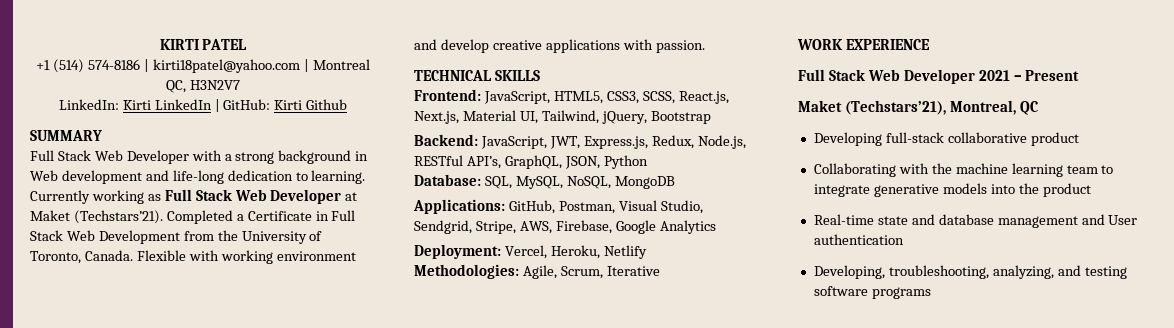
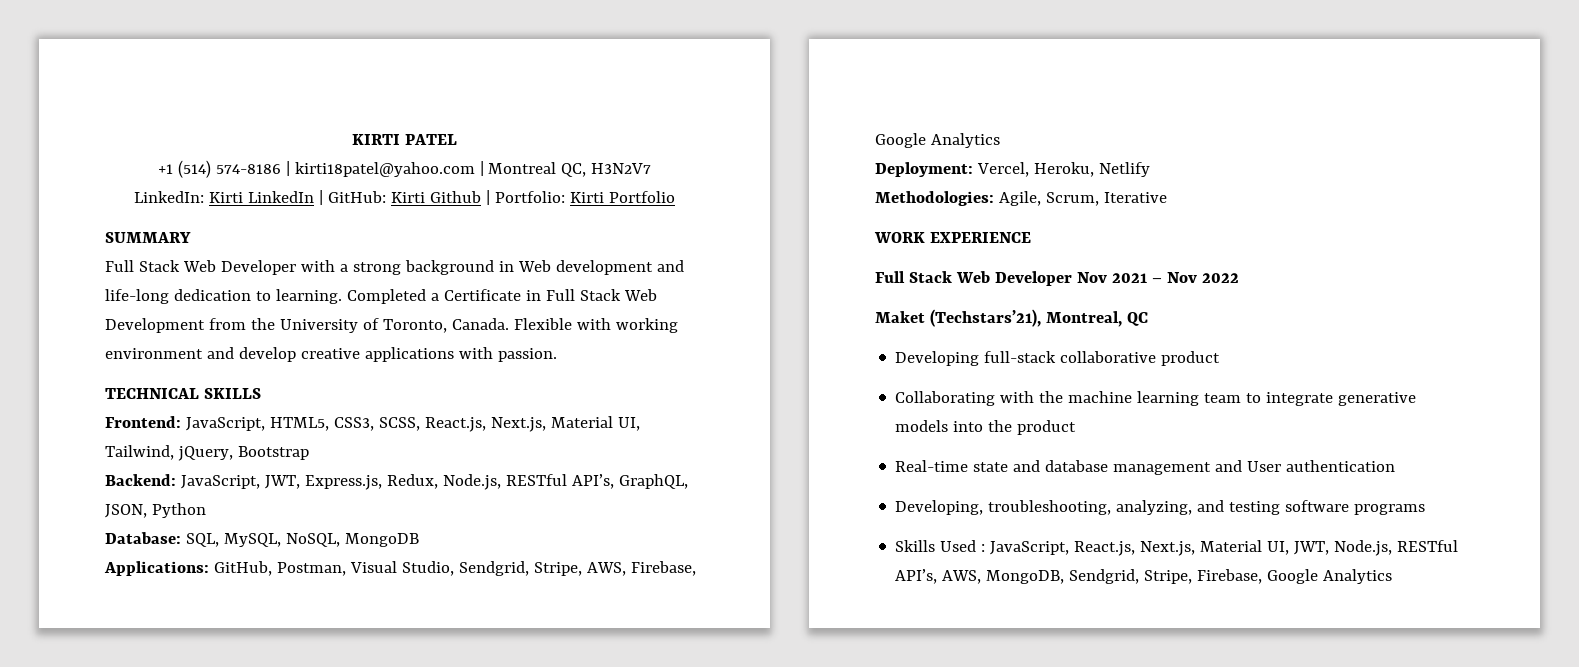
- LinkedIn: Kirti LinkedIn | GitHub: Kirti Github
+ LinkedIn: Kirti LinkedIn | GitHub: Kirti Github | Portfolio: Kirti Portfolio
- Currently working as Full Stack Web Developer at Maket (Techstars’21).
- Full Stack Web Developer 2021 – Present
+ Full Stack Web Developer Nov 2021 – Nov 2022
+ Skills Used : JavaScript, React.js, Next.js, Material UI, JWT, Node.js, RESTful API’s, AWS, MongoDB, Sendgrid, Stripe, Firebase, Google Analytics

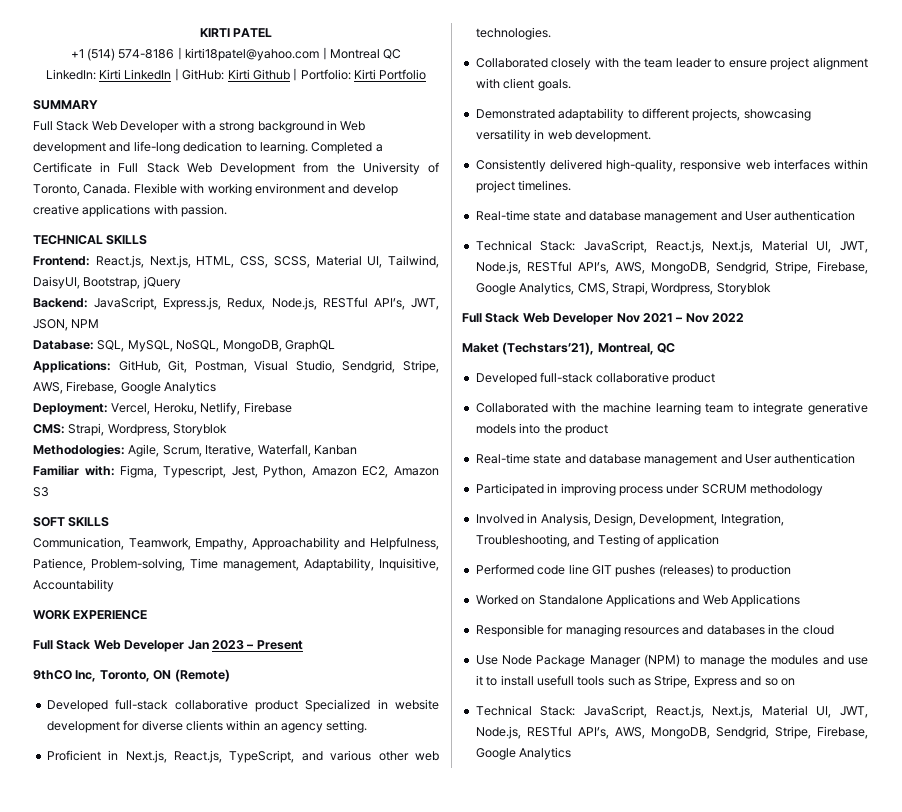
- +1 (514) 574-8186 | kirti18patel@yahoo.com | Montreal QC, H3N2V7
+ +1 (514) 574-8186 | kirti18patel@yahoo.com | Montreal QC
- Frontend: JavaScript, HTML5, CSS3, SCSS, React.js, Next.js, Material UI, Tailwind, jQuery, Bootstrap
+ Frontend: React.js, Next.js, HTML, CSS, SCSS, Material UI, Tailwind, DaisyUI, Bootstrap, jQuery
- Backend: JavaScript, JWT, Express.js, Redux, Node.js, RESTful API’s, GraphQL, JSON, Python
+ Backend: JavaScript, Express.js, Redux, Node.js, RESTful API’s, JWT, JSON, NPM
- Database: SQL, MySQL, NoSQL, MongoDB
+ Database: SQL, MySQL, NoSQL, MongoDB, GraphQL
- Applications: GitHub, Postman, Visual Studio, Sendgrid, Stripe, AWS, Firebase, Google Analytics
+ Applications: GitHub, Git, Postman, Visual Studio, Sendgrid, Stripe, AWS, Firebase, Google Analytics
- Deployment: Vercel, Heroku, Netlify
- Methodologies: Agile, Scrum, Iterative
+ Deployment: Vercel, Heroku, Netlify, Firebase
+ CMS: Strapi, Wordpress, Storyblok
+ Methodologies: Agile, Scrum, Iterative, Waterfall, Kanban
+ Familiar with: Figma, Typescript, Jest, Python, Amazon EC2, Amazon S3
+ SOFT SKILLS
+ Communication, Teamwork, Empathy, Approachability and Helpfulness, Patience, Problem-solving, Time management, Adaptability, Inquisitive, Accountability
  WORK EXPERIENCE
+ Full Stack Web Developer Jan 2023 – Present
+ 9thCO Inc, Toronto, ON (Remote)
+ Developed full-stack collaborative product Specialized in website development for diverse clients within an agency setting.
+ Proficient in Next.js, React.js, TypeScript, and various other web technologies.
+ Collaborated closely with the team leader to ensure project alignment with client goals.
+ Demonstrated adaptability to different projects, showcasing versatility in web development.
+ Consistently delivered high-quality, responsive web interfaces within project timelines.
+ Real-time state and database management and User authentication
+ Technical Stack: JavaScript, React.js, Next.js, Material UI, JWT, Node.js, RESTful API’s, AWS, MongoDB, Sendgrid, Stripe, Firebase, Google Analytics, CMS, Strapi, Wordpress, Storyblok
  Maket (Techstars’21), Montreal, QC
- Developing full-stack collaborative product
+ Developed full-stack collaborative product
- Collaborating with the machine learning team to integrate generative models into the product
+ Collaborated with the machine learning team to integrate generative models into the product
- Developing, troubleshooting, analyzing, and testing software programs
- Skills Used : JavaScript, React.js, Next.js, Material UI, JWT, Node.js, RESTful API’s, AWS, MongoDB, Sendgrid, Stripe, Firebase, Google Analytics
+ Participated in improving process under SCRUM methodology
+ Involved in Analysis, Design, Development, Integration, Troubleshooting, and Testing of application
+ Performed code line GIT pushes (releases) to production
+ Worked on Standalone Applications and Web Applications
+ Responsible for managing resources and databases in the cloud
+ Use Node Package Manager (NPM) to manage the modules and use it to install usefull tools such as Stripe, Express and so on
+ Technical Stack: JavaScript, React.js, Next.js, Material UI, JWT, Node.js, RESTful API’s, AWS, MongoDB, Sendgrid, Stripe, Firebase, Google Analytics

